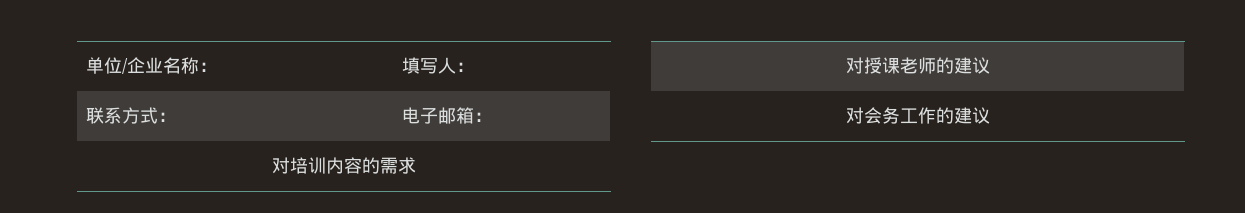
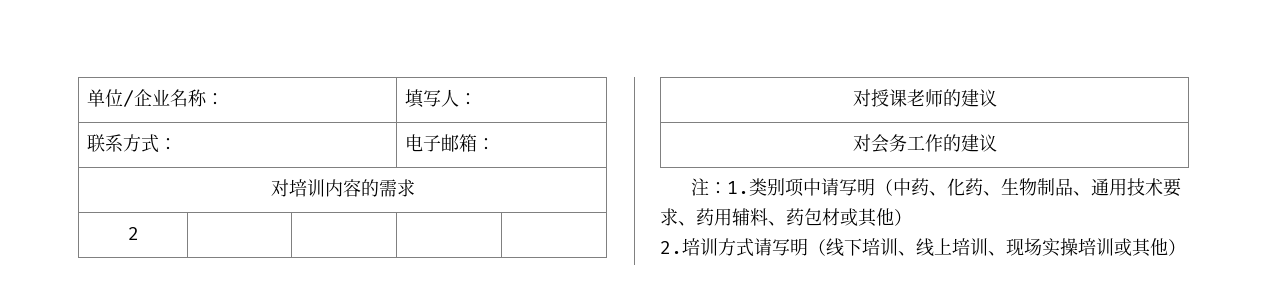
+ 2 | | | |
+ 注：1.类别项中请写明（中药、化药、生物制品、通用技术要求、药用辅料、药包材或其他）
+ 2.培训方式请写明（线下培训、线上培训、现场实操培训或其他）

